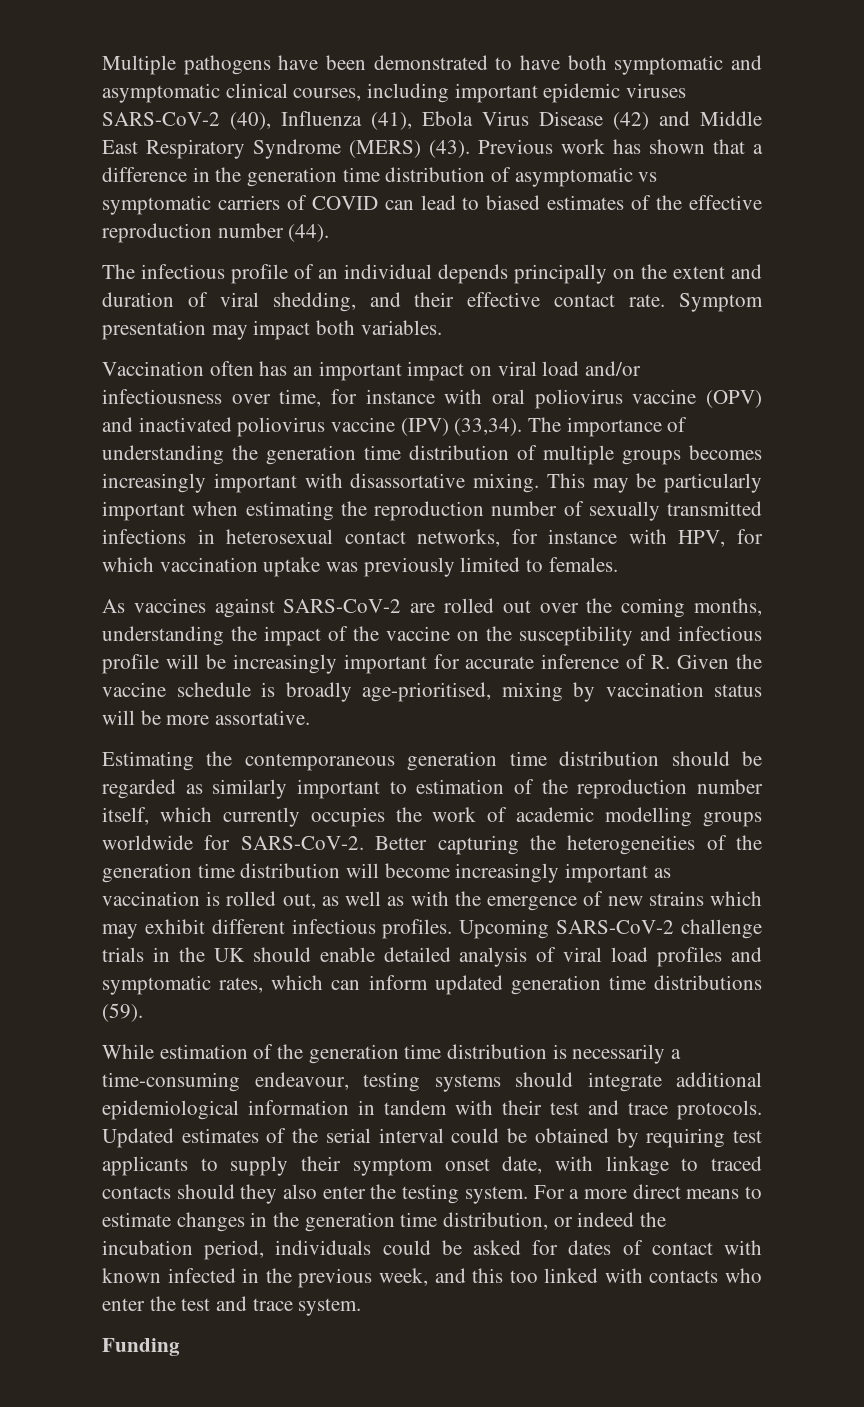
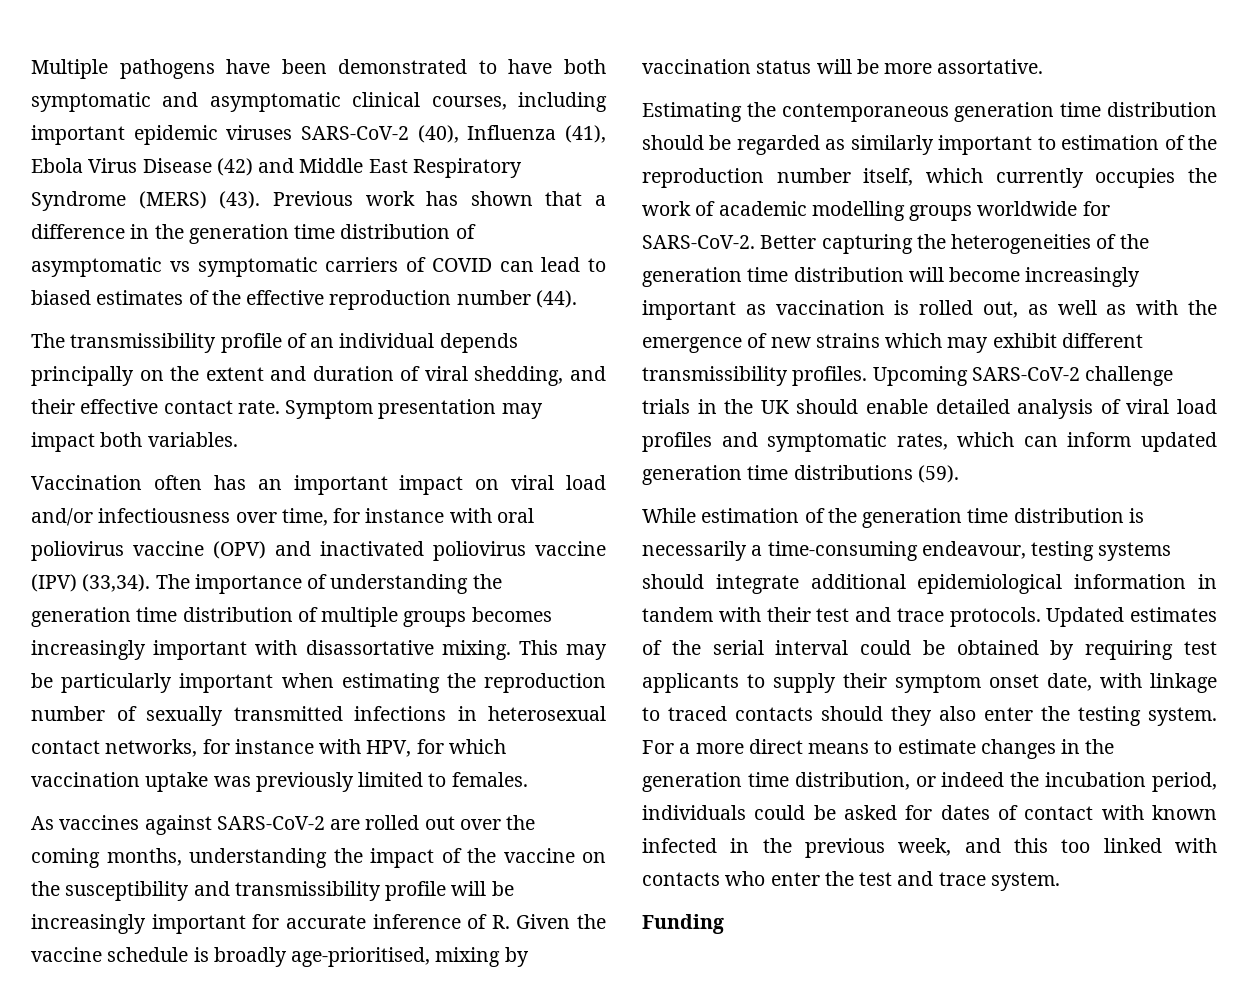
- The infectious profile of an individual depends principally on the extent and duration of viral shedding, and their effective contact rate.
+ The transmissibility profile of an individual depends principally on the extent and duration of viral shedding, and their effective contact rate.
- As vaccines against SARS-CoV-2 are rolled out over the coming months, understanding the impact of the vaccine on the susceptibility and infectious profile will be increasingly important for accurate inference of R. Given the vaccine schedule is broadly age-prioritised, mixing by vaccination status will be more assortative.
+ As vaccines against SARS-CoV-2 are rolled out over the coming months, understanding the impact of the vaccine on the susceptibility and transmissibility profile will be increasingly important for accurate inference of R. Given the vaccine schedule is broadly age-prioritised, mixing by vaccination status will be more assortative.
- Better capturing the heterogeneities of the generation time distribution will become increasingly important as vaccination is rolled out, as well as with the emergence of new strains which may exhibit different infectious profiles.
+ Better capturing the heterogeneities of the generation time distribution will become increasingly important as vaccination is rolled out, as well as with the emergence of new strains which may exhibit different transmissibility profiles.

